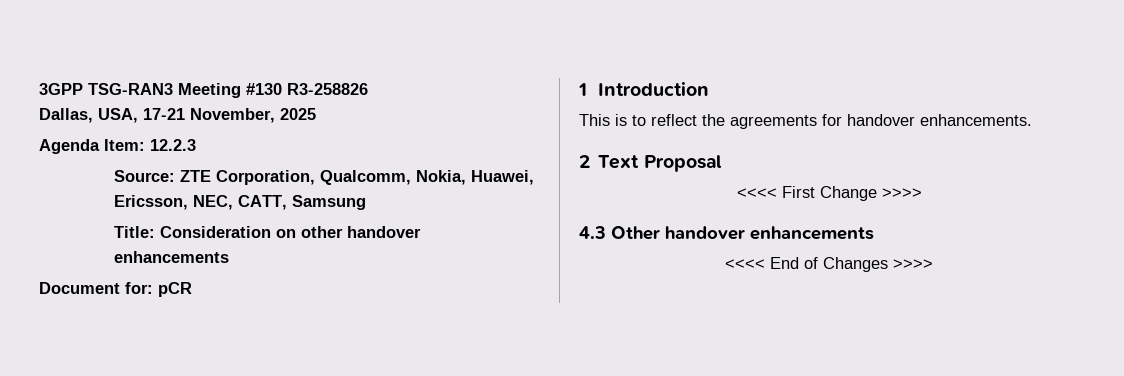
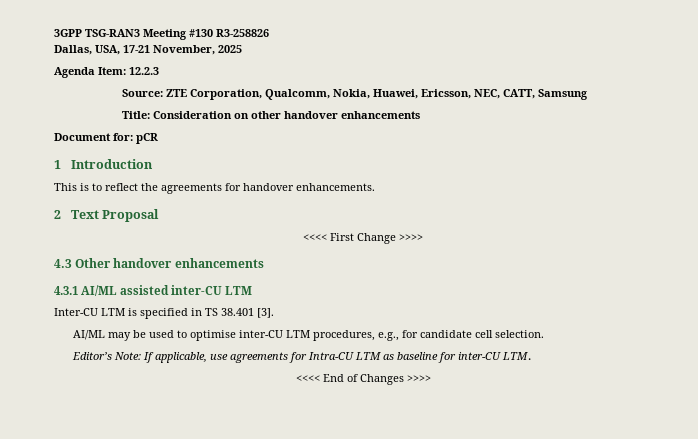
+ 4.3.1 AI/ML assisted inter-CU LTM
+ Inter-CU LTM is specified in TS 38.401 [3].
+ AI/ML may be used to optimise inter-CU LTM procedures, e.g., for candidate cell selection.
+ Editor’s Note: If applicable, use agreements for Intra-CU LTM as baseline for inter-CU LTM．

